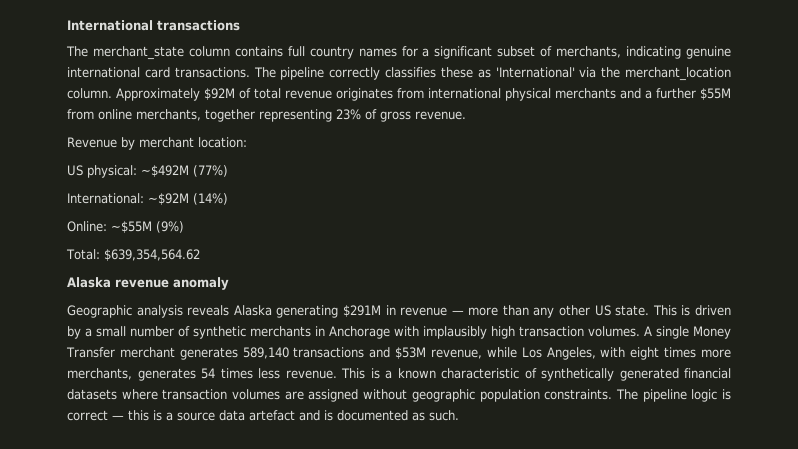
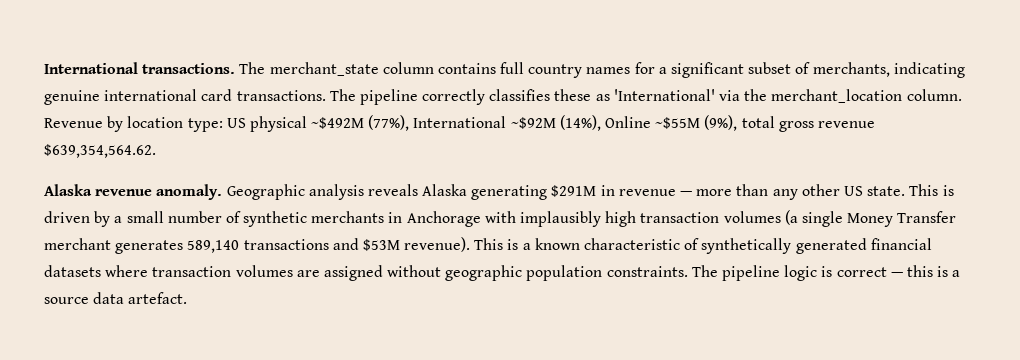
- International transactions
- The merchant_state column contains full country names for a significant subset of merchants, indicating genuine international card transactions.
+ International transactions. The merchant_state column contains full country names for a significant subset of merchants, indicating genuine international card transactions.
- Approximately $92M of total revenue originates from international physical merchants and a further $55M from online merchants, together representing 23% of gross revenue.
- Revenue by merchant location:
- US physical: ~$492M (77%)
- International: ~$92M (14%)
- Online: ~$55M (9%)
- Total: $639,354,564.62
+ Revenue by location type: US physical ~$492M (77%), International ~$92M (14%), Online ~$55M (9%), total gross revenue $639,354,564.62.
- Alaska revenue anomaly
- Geographic analysis reveals Alaska generating $291M in revenue — more than any other US state.
+ Alaska revenue anomaly. Geographic analysis reveals Alaska generating $291M in revenue — more than any other US state.
- This is driven by a small number of synthetic merchants in Anchorage with implausibly high transaction volumes. A single Money Transfer merchant generates 589,140 transactions and $53M revenue, while Los Angeles, with eight times more merchants, generates 54 times less revenue.
+ This is driven by a small number of synthetic merchants in Anchorage with implausibly high transaction volumes (a single Money Transfer merchant generates 589,140 transactions and $53M revenue).
- The pipeline logic is correct — this is a source data artefact and is documented as such.
+ The pipeline logic is correct — this is a source data artefact.

